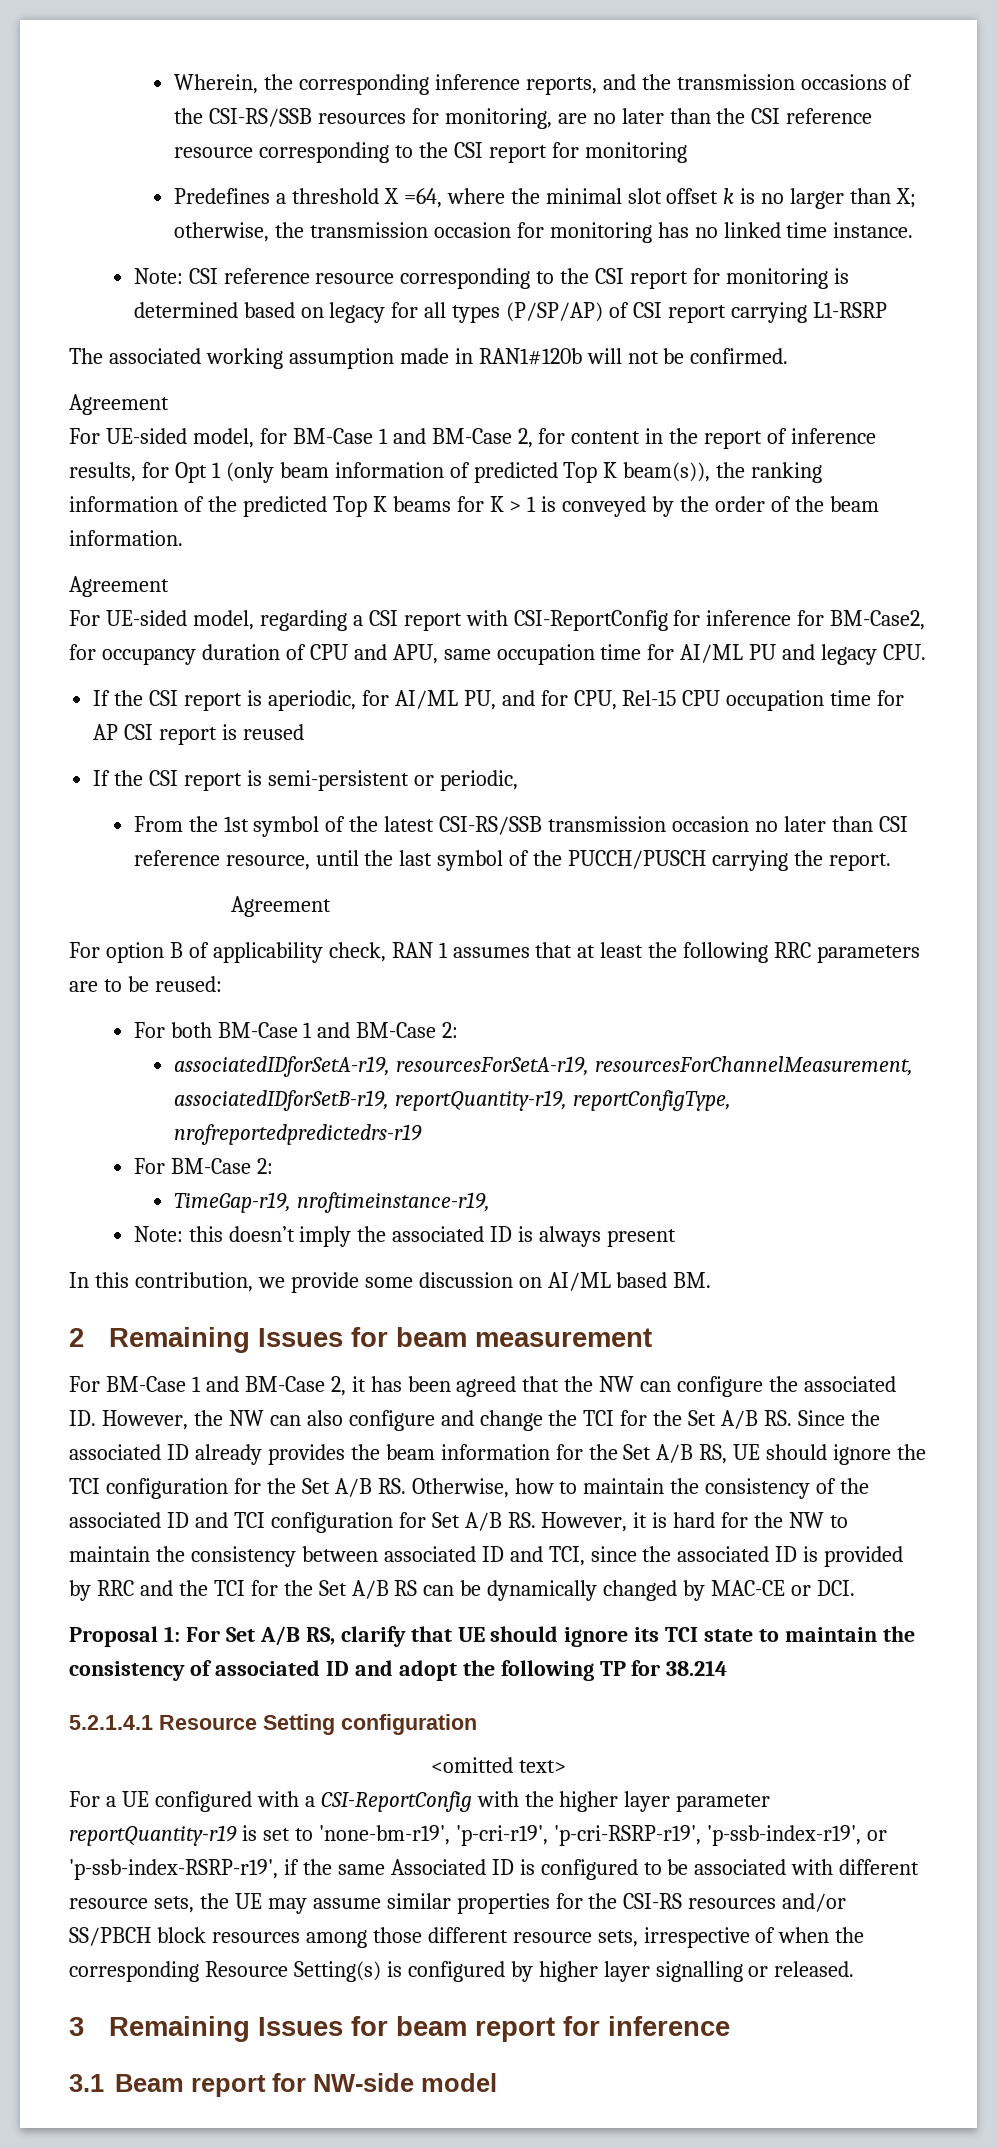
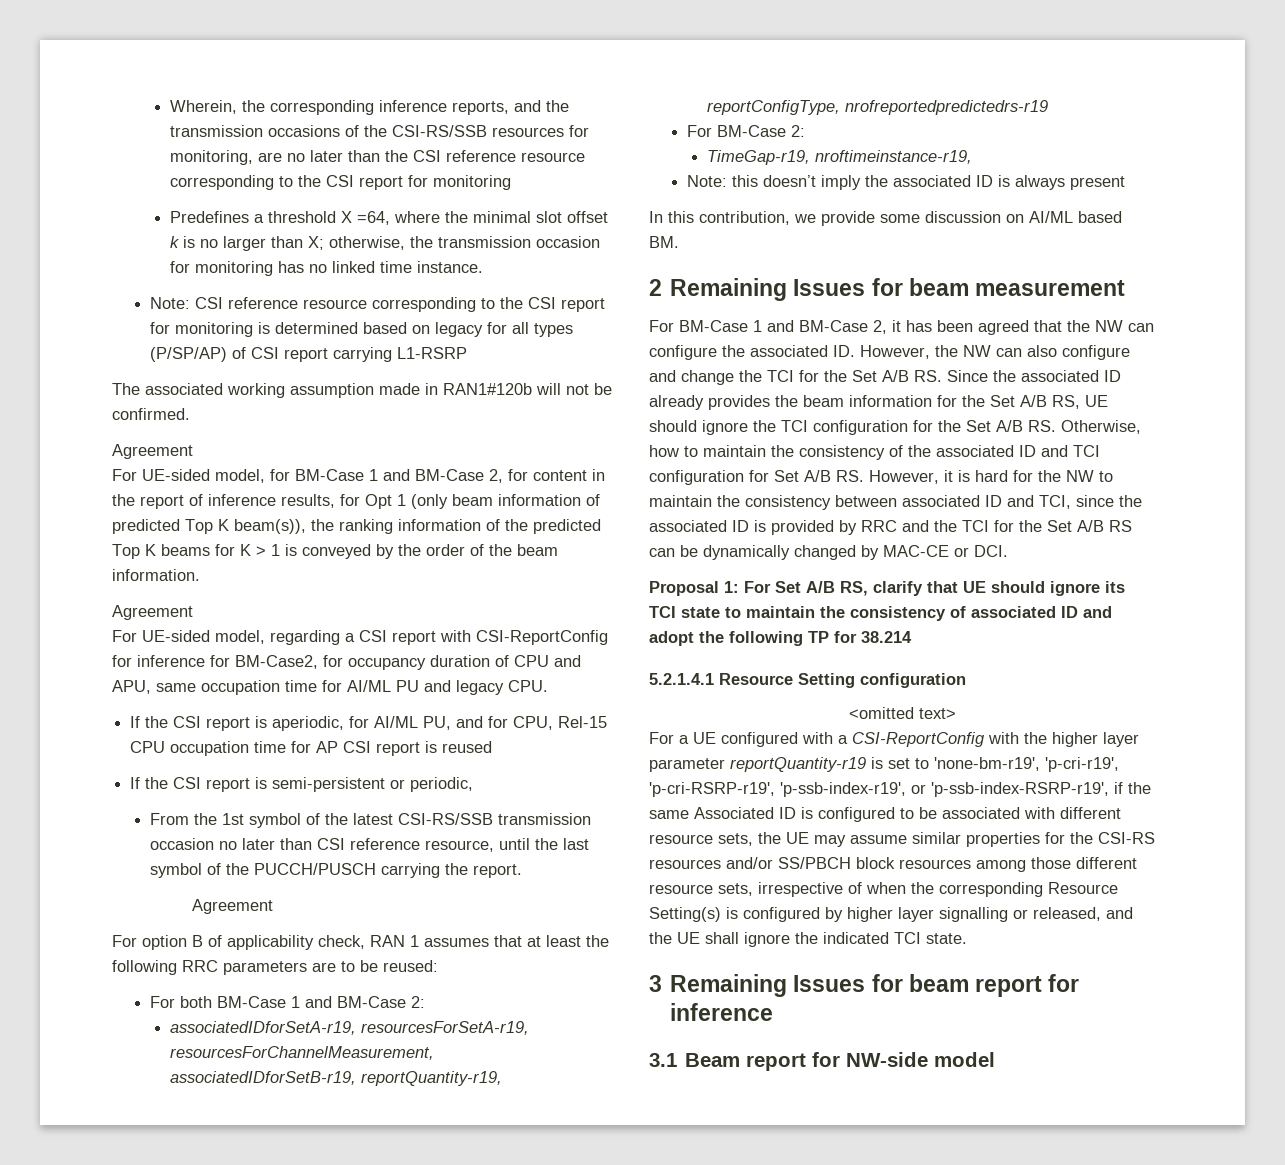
- For a UE configured with a CSI-ReportConfig with the higher layer parameter reportQuantity-r19 is set to 'none-bm-r19', 'p-cri-r19', 'p-cri-RSRP-r19', 'p-ssb-index-r19', or 'p-ssb-index-RSRP-r19', if the same Associated ID is configured to be associated with different resource sets, the UE may assume similar properties for the CSI-RS resources and/or SS/PBCH block resources among those different resource sets, irrespective of when the corresponding Resource Setting(s) is configured by higher layer signalling or released.
+ For a UE configured with a CSI-ReportConfig with the higher layer parameter reportQuantity-r19 is set to 'none-bm-r19', 'p-cri-r19', 'p-cri-RSRP-r19', 'p-ssb-index-r19', or 'p-ssb-index-RSRP-r19', if the same Associated ID is configured to be associated with different resource sets, the UE may assume similar properties for the CSI-RS resources and/or SS/PBCH block resources among those different resource sets, irrespective of when the corresponding Resource Setting(s) is configured by higher layer signalling or released, and the UE shall ignore the indicated TCI state.

